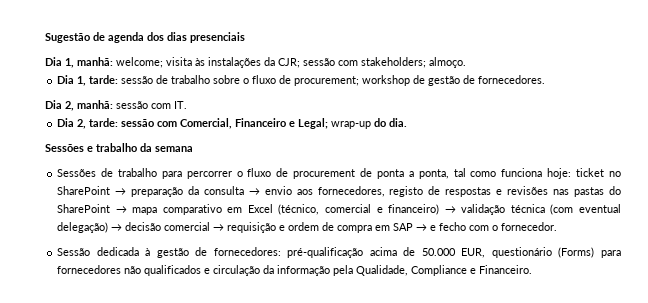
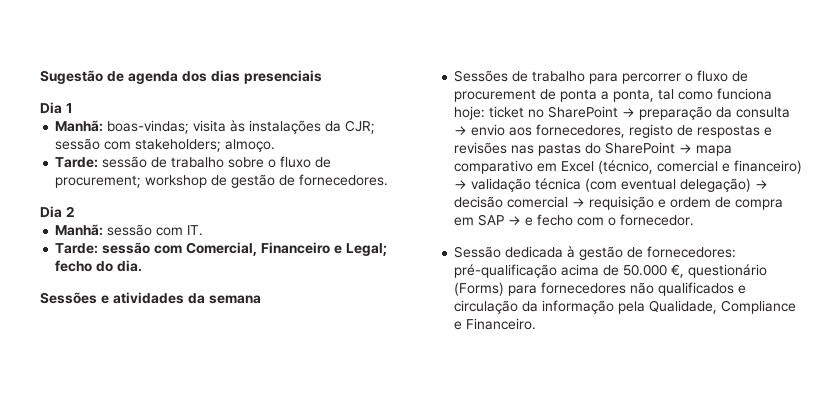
- Dia 1, manhã: welcome; visita às instalações da CJR; sessão com stakeholders; almoço.
+ Dia 1
+ Manhã: boas-vindas; visita às instalações da CJR; sessão com stakeholders; almoço.
- Dia 1, tarde: sessão de trabalho sobre o fluxo de procurement; workshop de gestão de fornecedores.
+ Tarde: sessão de trabalho sobre o fluxo de procurement; workshop de gestão de fornecedores.
- Dia 2, manhã: sessão com IT.
+ Dia 2
+ Manhã: sessão com IT.
- Dia 2, tarde: sessão com Comercial, Financeiro e Legal; wrap-up do dia.
+ Tarde: sessão com Comercial, Financeiro e Legal; fecho do dia.
- Sessões e trabalho da semana
+ Sessões e atividades da semana
- Sessão dedicada à gestão de fornecedores: pré-qualificação acima de 50.000 EUR, questionário (Forms) para fornecedores não qualificados e circulação da informação pela Qualidade, Compliance e Financeiro.
+ Sessão dedicada à gestão de fornecedores: pré-qualificação acima de 50.000 €, questionário (Forms) para fornecedores não qualificados e circulação da informação pela Qualidade, Compliance e Financeiro.

